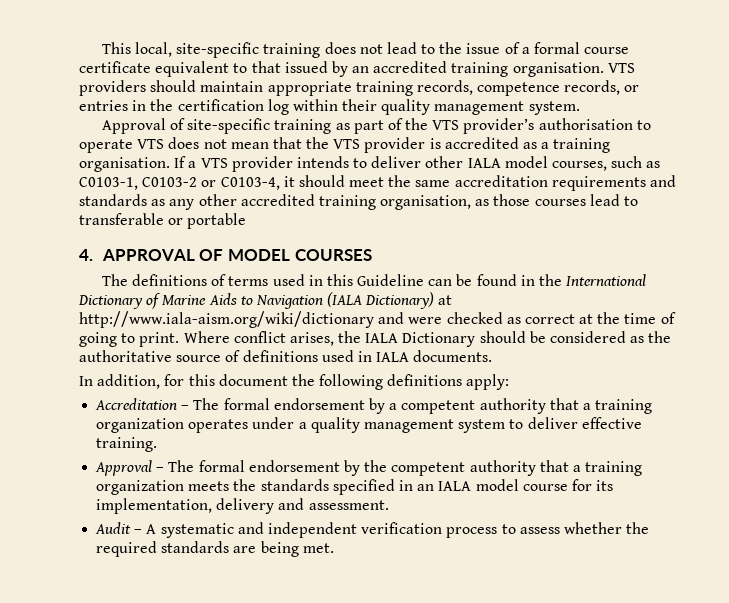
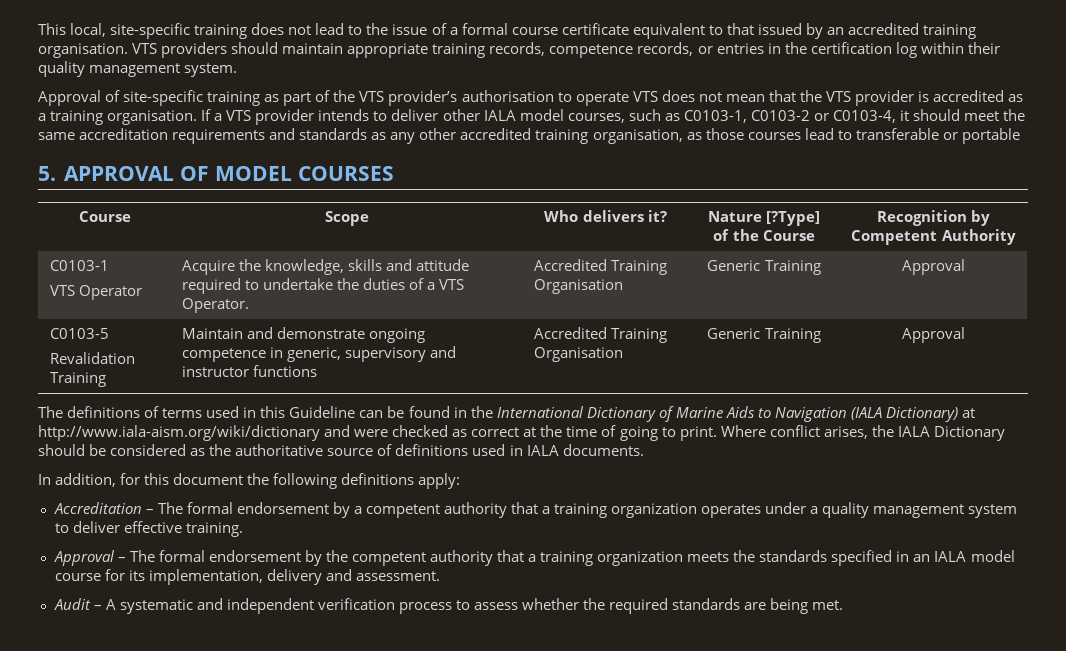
- 4. APPROVAL OF MODEL COURSES
+ 5. APPROVAL OF MODEL COURSES
+ Course | Scope | Who delivers it? | Nature [?Type] of the Course | Recognition by Competent Authority
+ C0103-1
+ VTS Operator | Acquire the knowledge, skills and attitude required to undertake the duties of a VTS Operator. | Accredited Training Organisation | Generic Training | Approval
+ C0103-5
+ Revalidation Training | Maintain and demonstrate ongoing competence in generic, supervisory and instructor functions | Accredited Training Organisation | Generic Training | Approval

